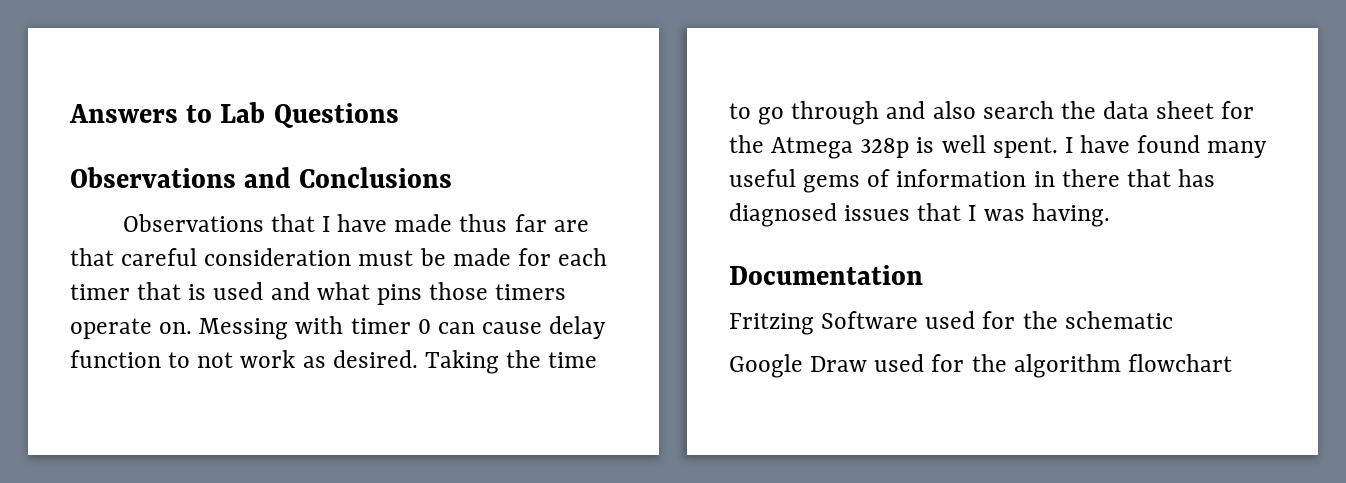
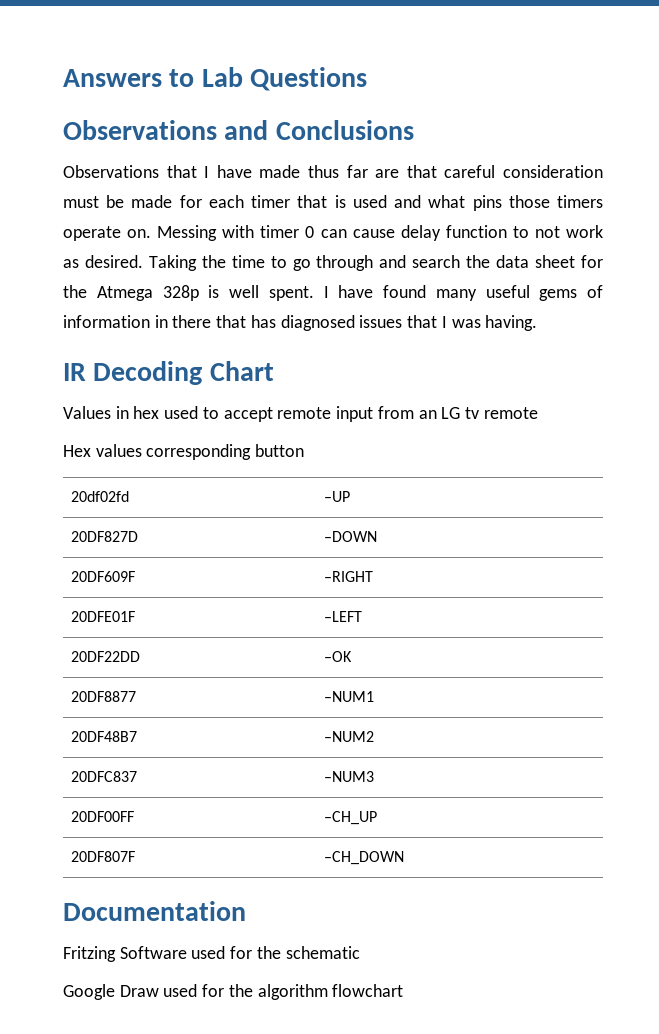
- Taking the time to go through and also search the data sheet for the Atmega 328p is well spent.
+ Taking the time to go through and search the data sheet for the Atmega 328p is well spent.
+ IR Decoding Chart
+ Values in hex used to accept remote input from an LG tv remote
+ Hex values corresponding button
+ 20df02fd | –UP
+ 20DF827D | –DOWN
+ 20DF609F | –RIGHT
+ 20DFE01F | –LEFT
+ 20DF22DD | –OK
+ 20DF8877 | –NUM1
+ 20DF48B7 | –NUM2
+ 20DFC837 | –NUM3
+ 20DF00FF | –CH_UP
+ 20DF807F | –CH_DOWN

